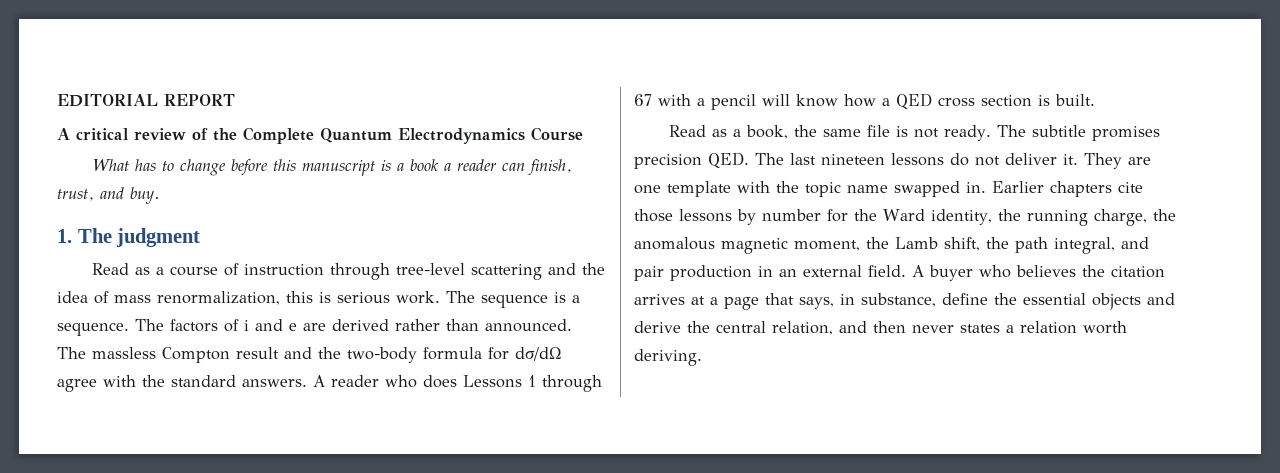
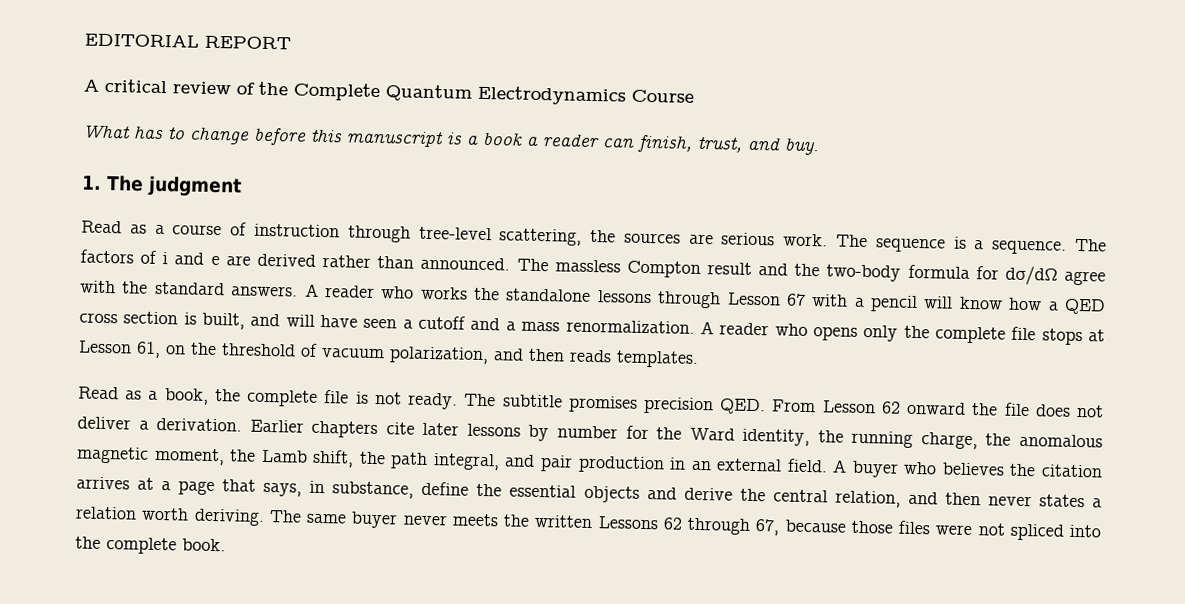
- Read as a course of instruction through tree-level scattering and the idea of mass renormalization, this is serious work.
+ Read as a course of instruction through tree-level scattering, the sources are serious work.
- A reader who does Lessons 1 through 67 with a pencil will know how a QED cross section is built.
+ A reader who works the standalone lessons through Lesson 67 with a pencil will know how a QED cross section is built, and will have seen a cutoff and a mass renormalization. A reader who opens only the complete file stops at Lesson 61, on the threshold of vacuum polarization, and then reads templates.
- Read as a book, the same file is not ready.
+ Read as a book, the complete file is not ready.
- The subtitle promises precision QED. The last nineteen lessons do not deliver it. They are one template with the topic name swapped in.
+ The subtitle promises precision QED. From Lesson 62 onward the file does not deliver a derivation.
- Earlier chapters cite those lessons by number for the Ward identity, the running charge, the anomalous magnetic moment, the Lamb shift, the path integral, and pair production in an external field.
+ Earlier chapters cite later lessons by number for the Ward identity, the running charge, the anomalous magnetic moment, the Lamb shift, the path integral, and pair production in an external field.
+ The same buyer never meets the written Lessons 62 through 67, because those files were not spliced into the complete book.

